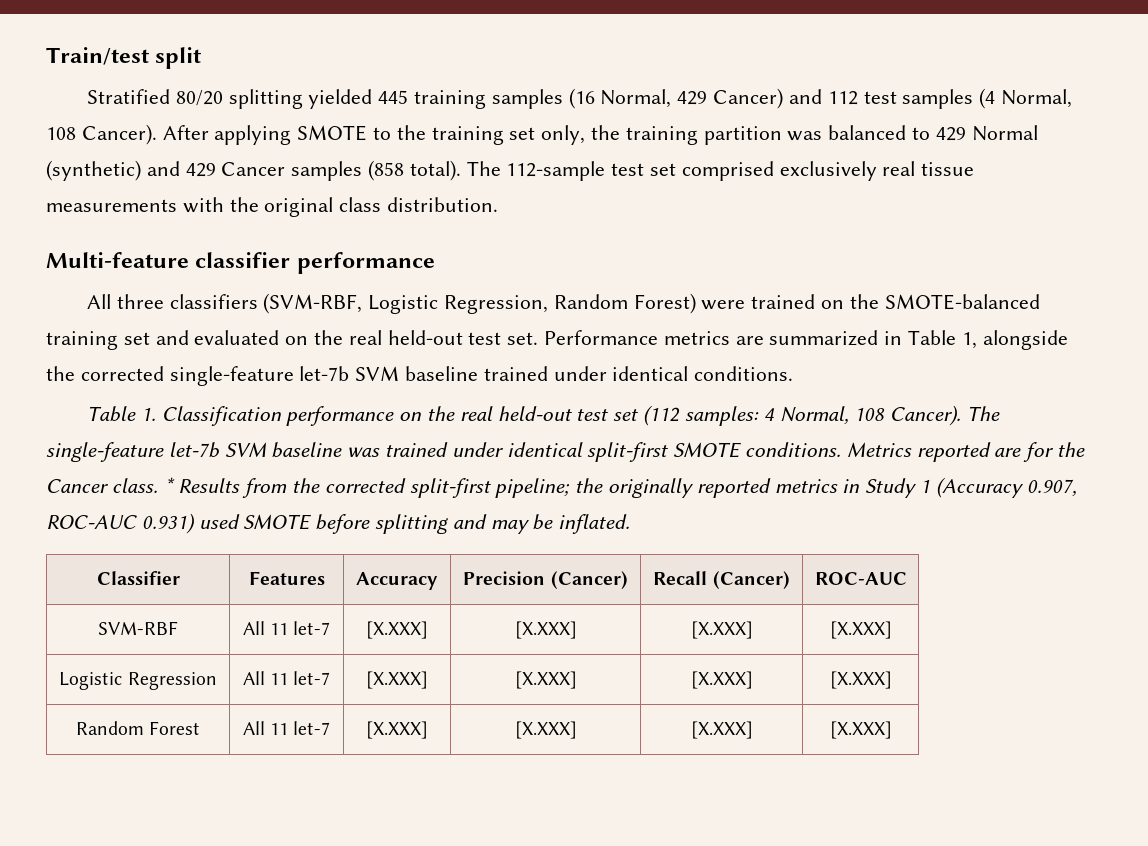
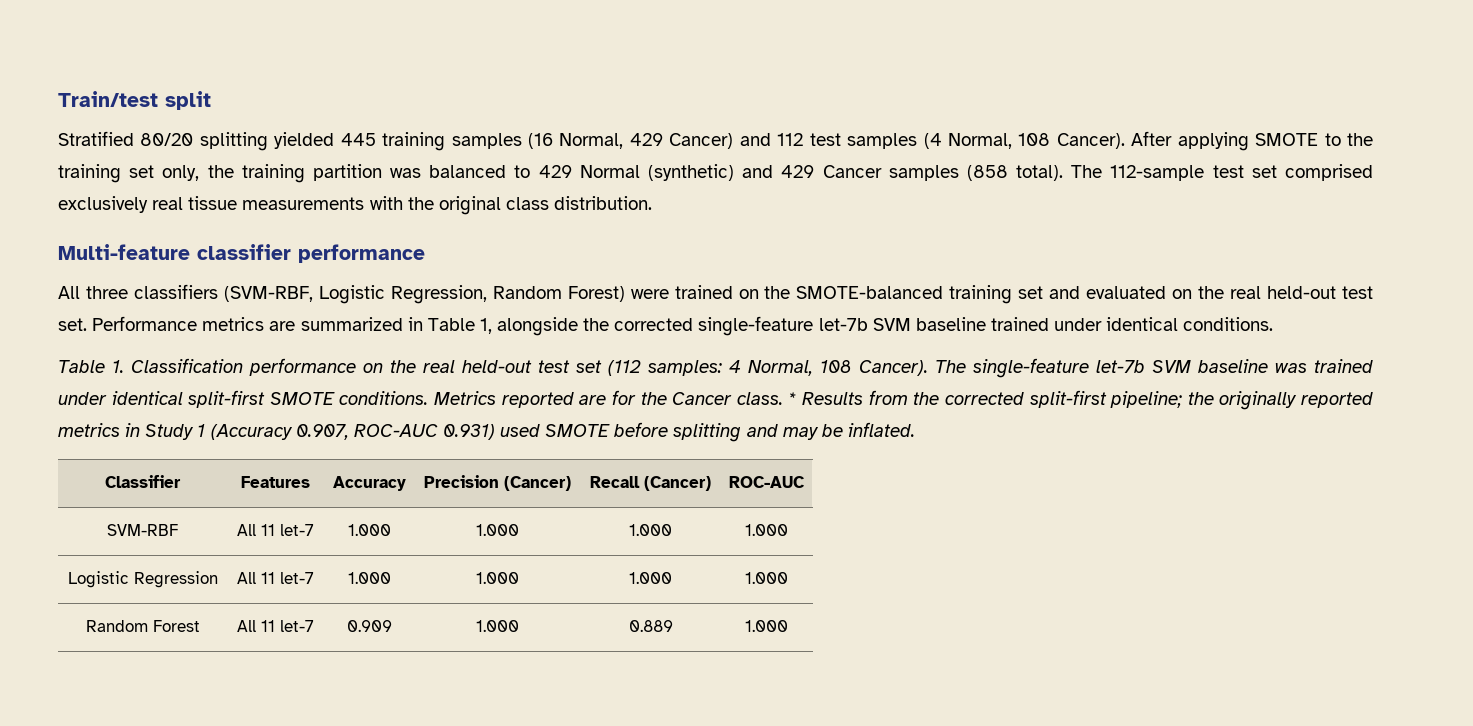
- SVM-RBF | All 11 let-7 | [X.XXX] | [X.XXX] | [X.XXX] | [X.XXX]
+ SVM-RBF | All 11 let-7 | 1.000 | 1.000 | 1.000 | 1.000
- Logistic Regression | All 11 let-7 | [X.XXX] | [X.XXX] | [X.XXX] | [X.XXX]
+ Logistic Regression | All 11 let-7 | 1.000 | 1.000 | 1.000 | 1.000
- Random Forest | All 11 let-7 | [X.XXX] | [X.XXX] | [X.XXX] | [X.XXX]
+ Random Forest | All 11 let-7 | 0.909 | 1.000 | 0.889 | 1.000

